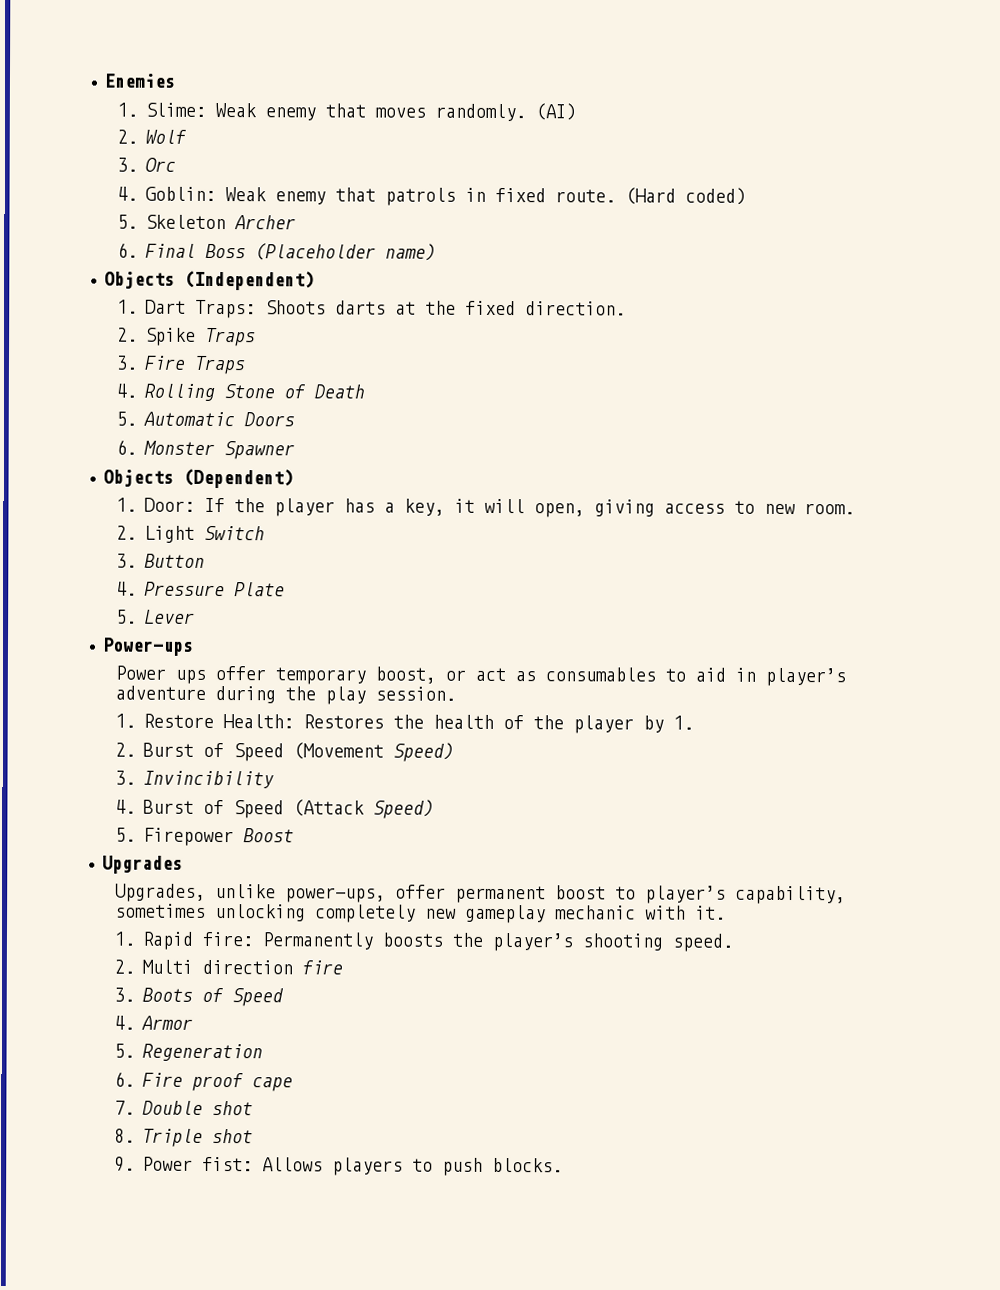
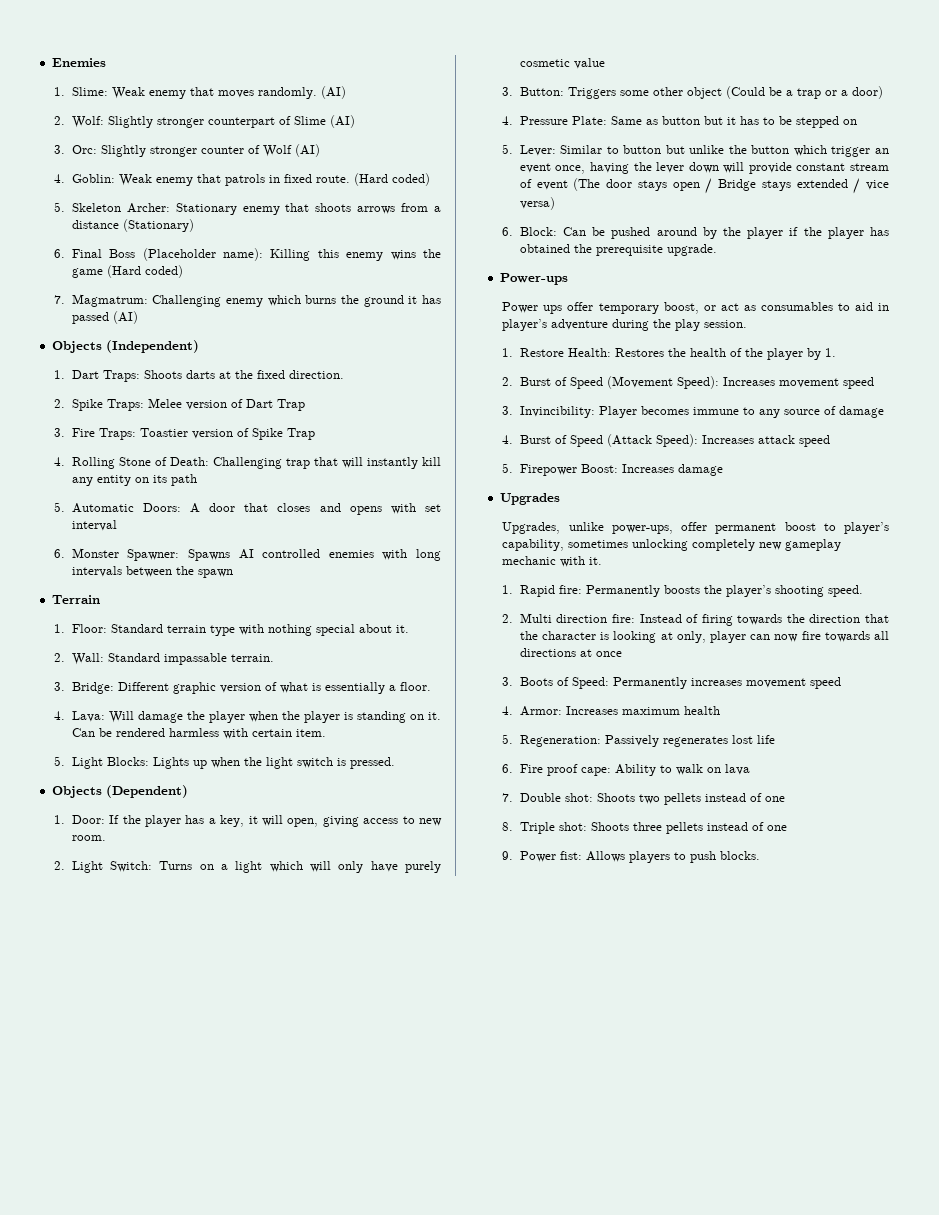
- 2. Wolf
- 3. Orc
+ 2. Wolf: Slightly stronger counterpart of Slime (AI)
+ 3. Orc: Slightly stronger counter of Wolf (AI)
- 5. Skeleton Archer
- 6. Final Boss (Placeholder name)
+ 5. Skeleton Archer: Stationary enemy that shoots arrows from a distance (Stationary)
+ 6. Final Boss (Placeholder name): Killing this enemy wins the game (Hard coded)
+ 7. Magmatrum: Challenging enemy which burns the ground it has passed (AI)
- 2. Spike Traps
- 3. Fire Traps
- 4. Rolling Stone of Death
- 5. Automatic Doors
- 6. Monster Spawner
+ 2. Spike Traps: Melee version of Dart Trap
+ 3. Fire Traps: Toastier version of Spike Trap
+ 4. Rolling Stone of Death: Challenging trap that will instantly kill any entity on its path
+ 5. Automatic Doors: A door that closes and opens with set interval
+ 6. Monster Spawner: Spawns AI controlled enemies with long intervals between the spawn
+ Terrain
+ 1. Floor: Standard terrain type with nothing special about it.
+ 2. Wall: Standard impassable terrain.
+ 3. Bridge: Different graphic version of what is essentially a floor.
+ 4. Lava: Will damage the player when the player is standing on it. Can be rendered harmless with certain item.
+ 5. Light Blocks: Lights up when the light switch is pressed.
- 2. Light Switch
- 3. Button
- 4. Pressure Plate
- 5. Lever
+ 2. Light Switch: Turns on a light which will only have purely cosmetic value
+ 3. Button: Triggers some other object (Could be a trap or a door)
+ 4. Pressure Plate: Same as button but it has to be stepped on
+ 5. Lever: Similar to button but unlike the button which trigger an event once, having the lever down will provide constant stream of event (The door stays open / Bridge stays extended / vice versa)
+ 6. Block: Can be pushed around by the player if the player has obtained the prerequisite upgrade.
- 2. Burst of Speed (Movement Speed)
- 3. Invincibility
+ 2. Burst of Speed (Movement Speed): Increases movement speed
+ 3. Invincibility: Player becomes immune to any source of damage
- 4. Burst of Speed (Attack Speed)
+ 4. Burst of Speed (Attack Speed): Increases attack speed
- 5. Firepower Boost
+ 5. Firepower Boost: Increases damage
- 2. Multi direction fire
- 3. Boots of Speed
- 4. Armor
- 5. Regeneration
- 6. Fire proof cape
- 7. Double shot
- 8. Triple shot
+ 2. Multi direction fire: Instead of firing towards the direction that the character is looking at only, player can now fire towards all directions at once
+ 3. Boots of Speed: Permanently increases movement speed
+ 4. Armor: Increases maximum health
+ 5. Regeneration: Passively regenerates lost life
+ 6. Fire proof cape: Ability to walk on lava
+ 7. Double shot: Shoots two pellets instead of one
+ 8. Triple shot: Shoots three pellets instead of one

